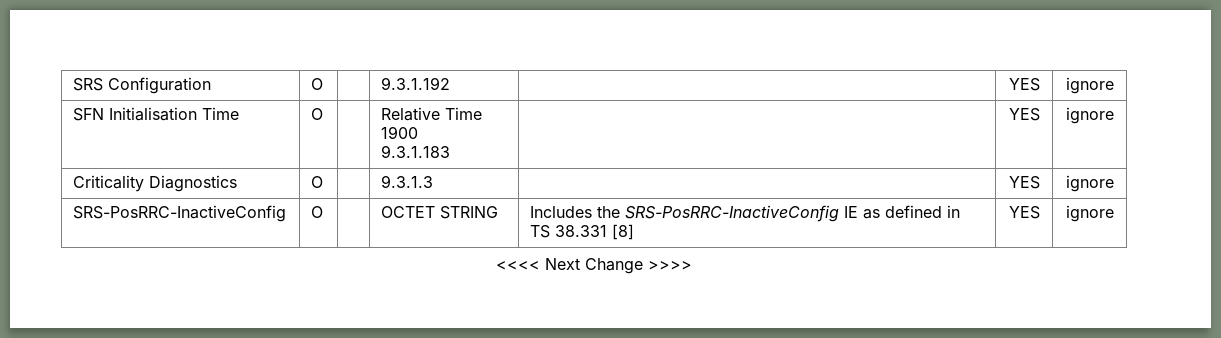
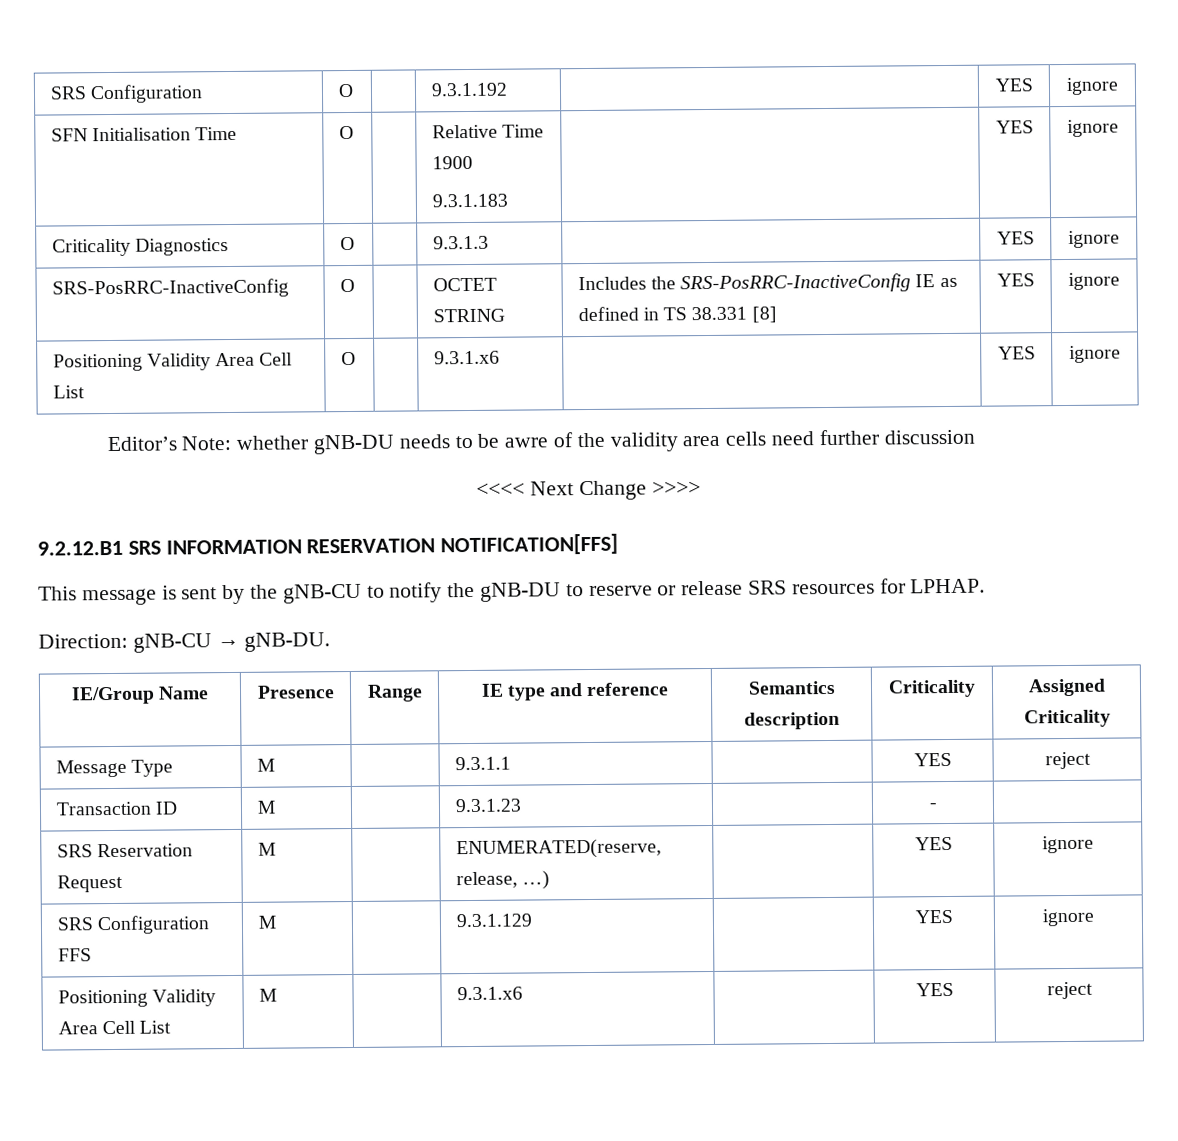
+ Positioning Validity Area Cell List | O | | 9.3.1.x6 | | YES | ignore
+ Editor’s Note: whether gNB-DU needs to be awre of the validity area cells need further discussion
  <<<< Next Change >>>>
+ 9.2.12.B1 SRS INFORMATION RESERVATION NOTIFICATION[FFS]
+ This message is sent by the gNB-CU to notify the gNB-DU to reserve or release SRS resources for LPHAP.
+ Direction: gNB-CU → gNB-DU.
+ IE/Group Name | Presence | Range | IE type and reference | Semantics description | Criticality | Assigned Criticality
+ Message Type | M | | 9.3.1.1 | | YES | reject
+ Transaction ID | M | | 9.3.1.23 | | - |
+ SRS Reservation Request | M | | ENUMERATED(reserve, release, …) | | YES | ignore
+ SRS Configuration FFS | M | | 9.3.1.129 | | YES | ignore
+ Positioning Validity Area Cell List | M | | 9.3.1.x6 | | YES | reject

